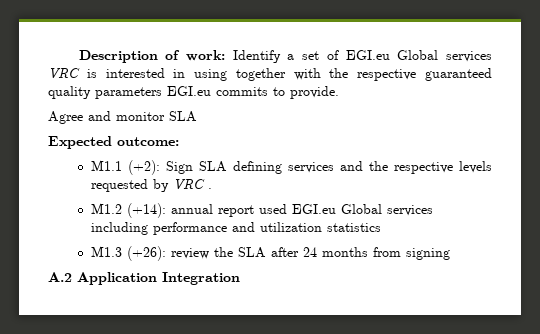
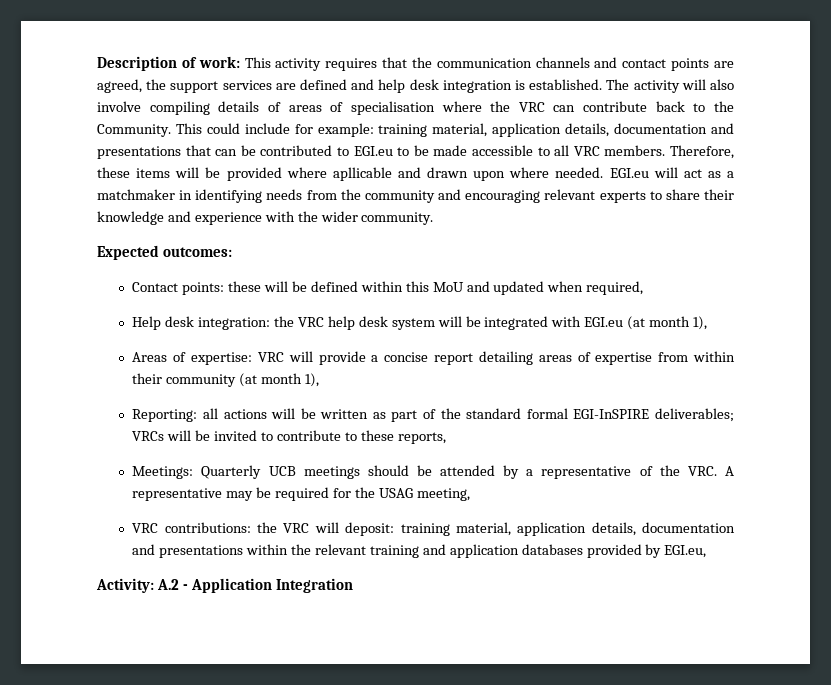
- Description of work: Identify a set of EGI.eu Global services VRC is interested in using together with the respective guaranteed quality parameters EGI.eu commits to provide.
- Agree and monitor SLA
- Expected outcome:
- M1.1 (+2): Sign SLA defining services and the respective levels requested by VRC .
- M1.2 (+14): annual report used EGI.eu Global services including performance and utilization statistics
- M1.3 (+26): review the SLA after 24 months from signing
- A.2 Application Integration
+ Description of work: This activity requires that the communication channels and contact points are agreed, the support services are defined and help desk integration is established. The activity will also involve compiling details of areas of specialisation where the VRC can contribute back to the Community. This could include for example: training material, application details, documentation and presentations that can be contributed to EGI.eu to be made accessible to all VRC members. Therefore, these items will be provided where apllicable and drawn upon where needed. EGI.eu will act as a matchmaker in identifying needs from the community and encouraging relevant experts to share their knowledge and experience with the wider community.
+ Expected outcomes:
+ Contact points: these will be defined within this MoU and updated when required,
+ Help desk integration: the VRC help desk system will be integrated with EGI.eu (at month 1),
+ Areas of expertise: VRC will provide a concise report detailing areas of expertise from within their community (at month 1),
+ Reporting: all actions will be written as part of the standard formal EGI-InSPIRE deliverables; VRCs will be invited to contribute to these reports,
+ Meetings: Quarterly UCB meetings should be attended by a representative of the VRC. A representative may be required for the USAG meeting,
+ VRC contributions: the VRC will deposit: training material, application details, documentation and presentations within the relevant training and application databases provided by EGI.eu,
+ Activity: A.2 - Application Integration

